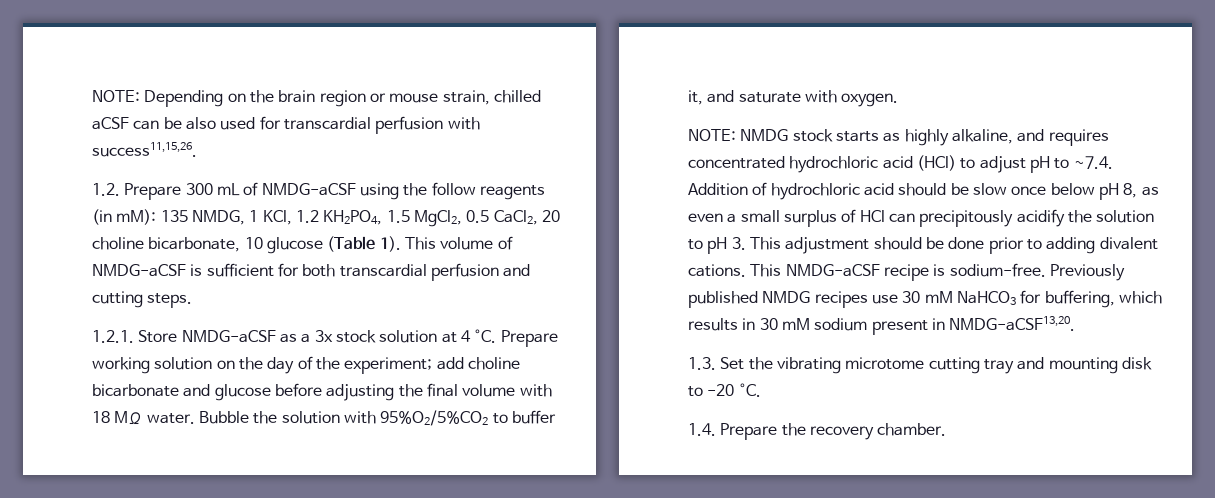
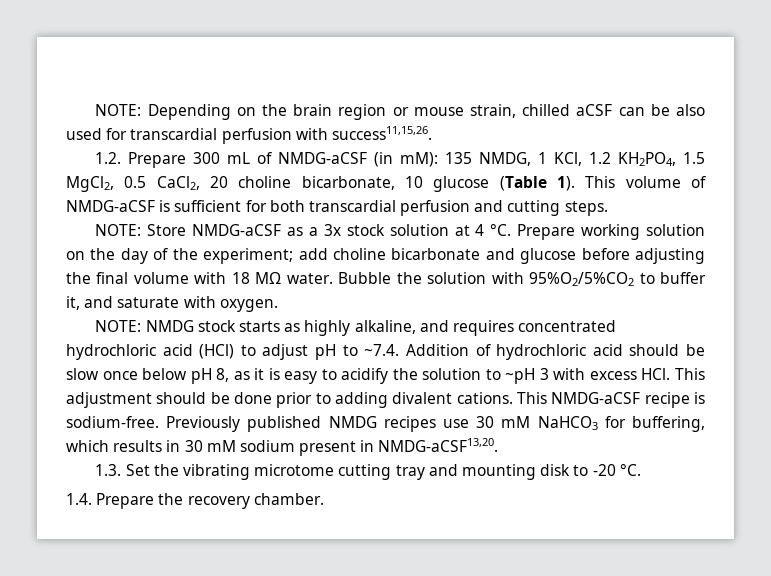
- 1.2. Prepare 300 mL of NMDG-aCSF using the follow reagents (in mM): 135 NMDG, 1 KCl, 1.2 KH2PO4, 1.5 MgCl2, 0.5 CaCl2, 20 choline bicarbonate, 10 glucose (Table 1).
+ 1.2. Prepare 300 mL of NMDG-aCSF (in mM): 135 NMDG, 1 KCl, 1.2 KH2PO4, 1.5 MgCl2, 0.5 CaCl2, 20 choline bicarbonate, 10 glucose (Table 1).
- 1.2.1. Store NMDG-aCSF as a 3x stock solution at 4 °C.
+ NOTE: Store NMDG-aCSF as a 3x stock solution at 4 °C.
- NOTE: NMDG stock starts as highly alkaline, and requires concentrated hydrochloric acid (HCl) to adjust pH to ~7.4. Addition of hydrochloric acid should be slow once below pH 8, as even a small surplus of HCl can precipitously acidify the solution to pH 3. This adjustment should be done prior to adding divalent cations.
+ NOTE: NMDG stock starts as highly alkaline, and requires concentrated hydrochloric acid (HCl) to adjust pH to ~7.4. Addition of hydrochloric acid should be slow once below pH 8, as it is easy to acidify the solution to ~pH 3 with excess HCl. This adjustment should be done prior to adding divalent cations.

